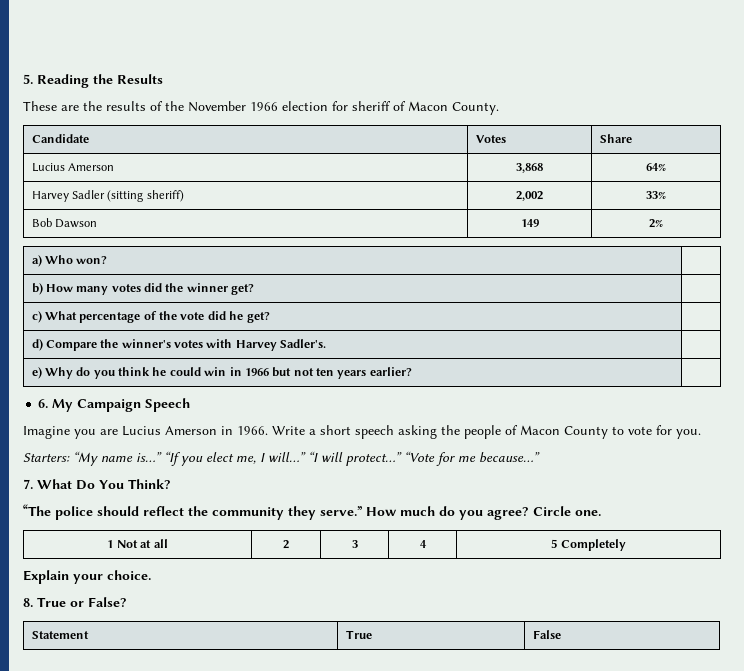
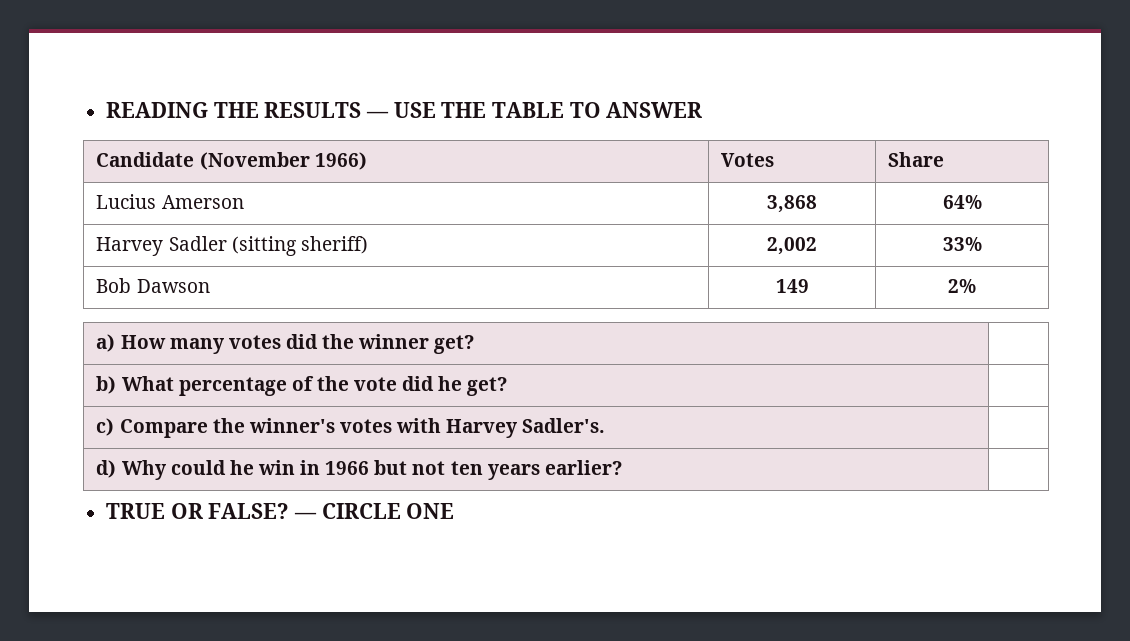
- 5. Reading the Results
- These are the results of the November 1966 election for sheriff of Macon County.
+ READING THE RESULTS — USE THE TABLE TO ANSWER
- Candidate | Votes | Share
+ Candidate (November 1966) | Votes | Share
- a) Who won? |
- b) How many votes did the winner get? |
+ a) How many votes did the winner get? |
- c) What percentage of the vote did he get? |
+ b) What percentage of the vote did he get? |
- d) Compare the winner's votes with Harvey Sadler's. |
+ c) Compare the winner's votes with Harvey Sadler's. |
- e) Why do you think he could win in 1966 but not ten years earlier? |
+ d) Why could he win in 1966 but not ten years earlier? |
- 6. My Campaign Speech
- Imagine you are Lucius Amerson in 1966. Write a short speech asking the people of Macon County to vote for you.
- Starters: “My name is…” “If you elect me, I will…” “I will protect…” “Vote for me because…”
- 7. What Do You Think?
- “The police should reflect the community they serve.” How much do you agree? Circle one.
- 1 Not at all | 2 | 3 | 4 | 5 Completely
- Explain your choice.
- 8. True or False?
- Statement | True | False
+ TRUE OR FALSE? — CIRCLE ONE

